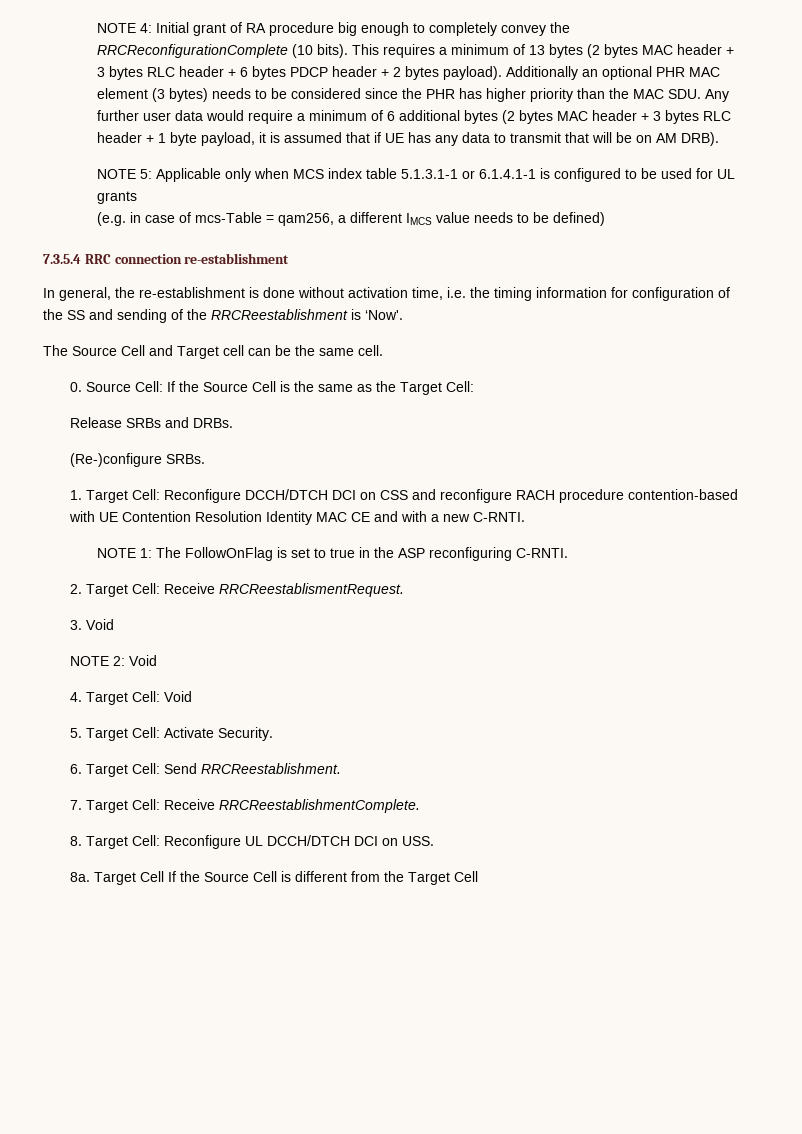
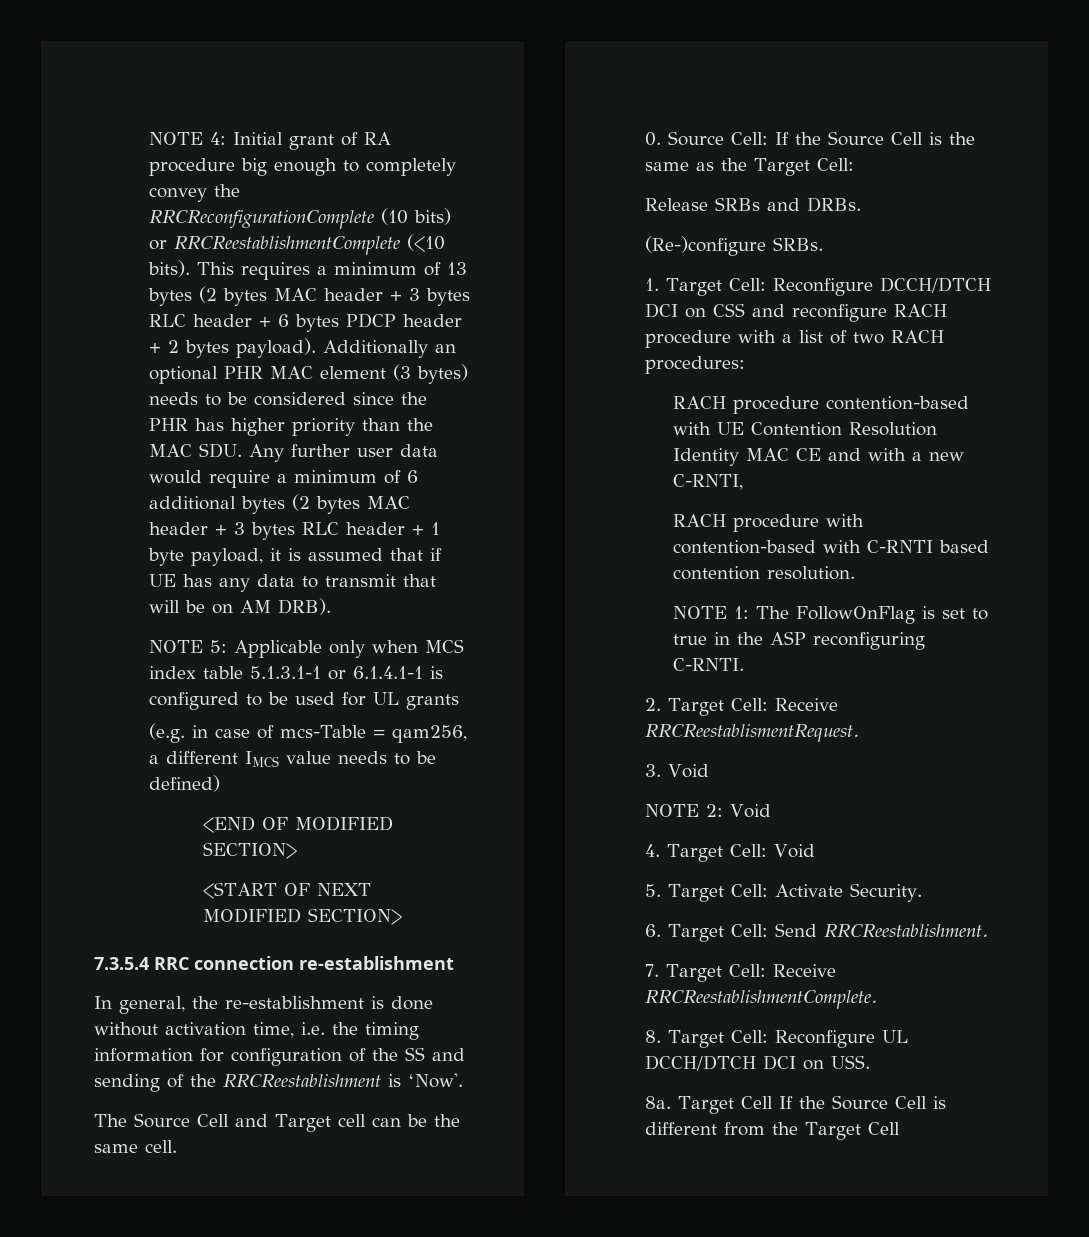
- NOTE 4: Initial grant of RA procedure big enough to completely convey the RRCReconfigurationComplete (10 bits).
+ NOTE 4: Initial grant of RA procedure big enough to completely convey the RRCReconfigurationComplete (10 bits) or RRCReestablishmentComplete (<10 bits).
+ <END OF MODIFIED SECTION>
+ <START OF NEXT MODIFIED SECTION>
- 1. Target Cell: Reconfigure DCCH/DTCH DCI on CSS and reconfigure RACH procedure contention-based with UE Contention Resolution Identity MAC CE and with a new C-RNTI.
+ 1. Target Cell: Reconfigure DCCH/DTCH DCI on CSS and reconfigure RACH procedure with a list of two RACH procedures:
+ RACH procedure contention-based with UE Contention Resolution Identity MAC CE and with a new C-RNTI,
+ RACH procedure with contention-based with C-RNTI based contention resolution.

